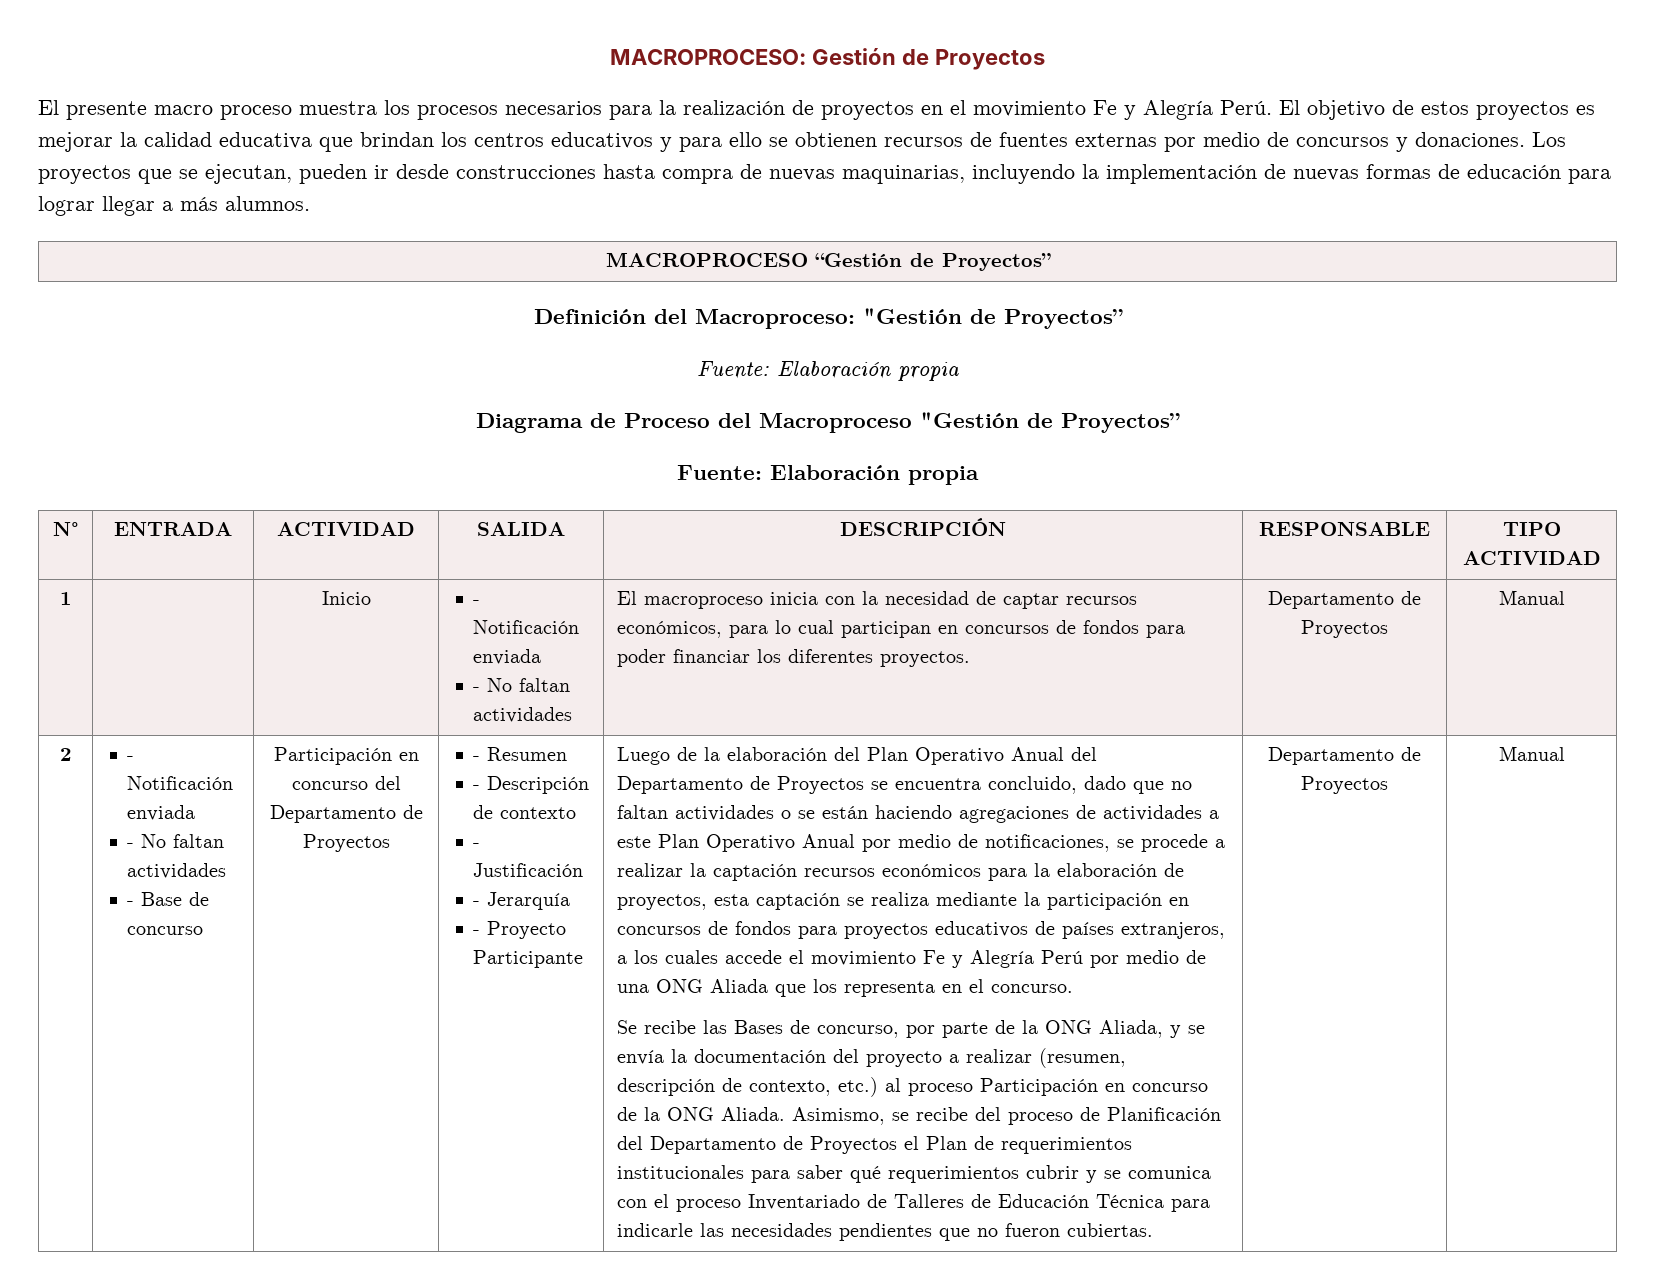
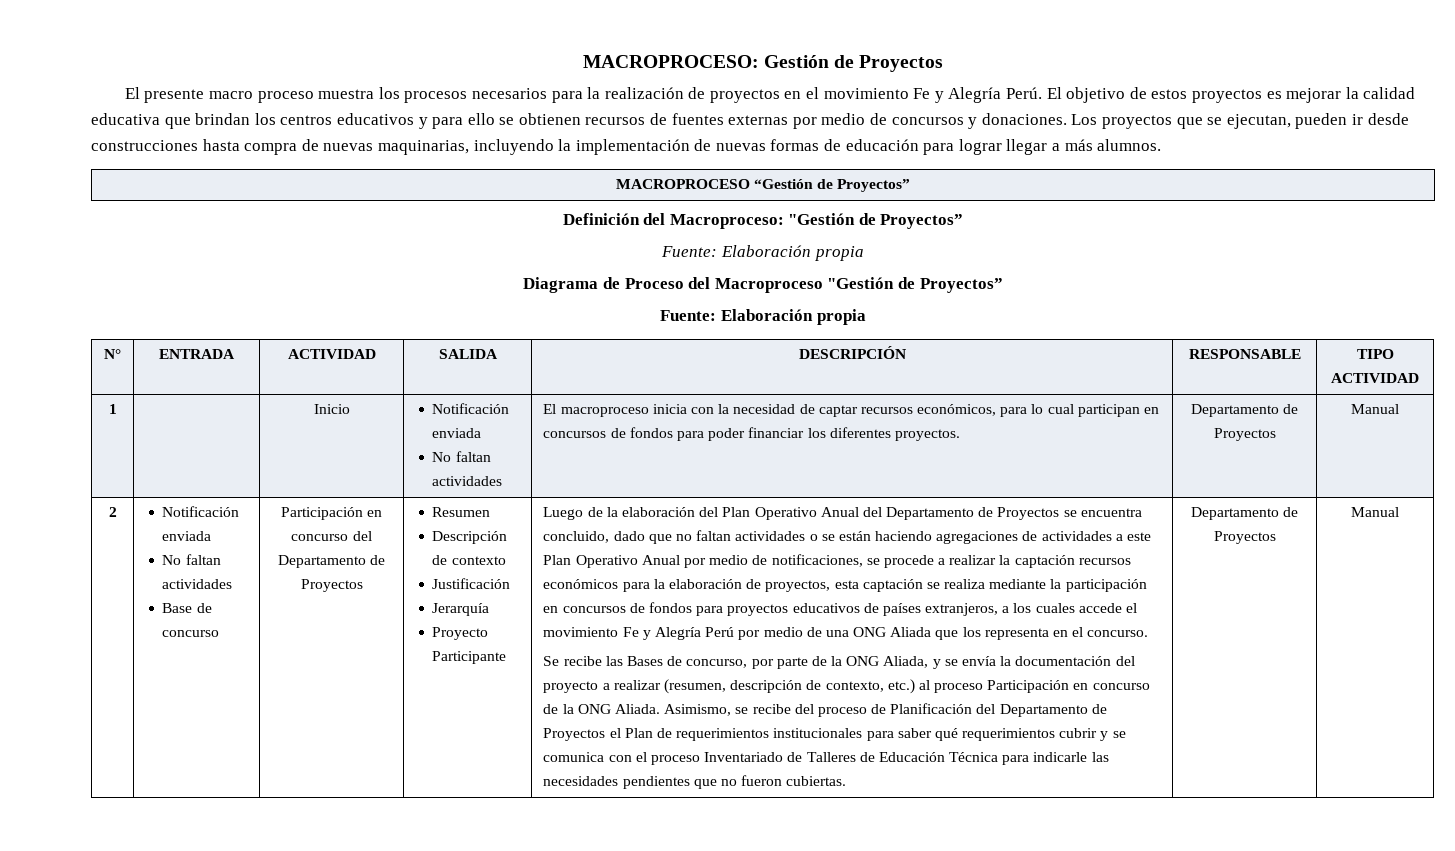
- 1 | | Inicio | - Notificación enviada
- - No faltan actividades | El macroproceso inicia con la necesidad de captar recursos económicos, para lo cual participan en concursos de fondos para poder financiar los diferentes proyectos. | Departamento de Proyectos | Manual
+ 1 | | Inicio | Notificación enviada
+ No faltan actividades | El macroproceso inicia con la necesidad de captar recursos económicos, para lo cual participan en concursos de fondos para poder financiar los diferentes proyectos. | Departamento de Proyectos | Manual
- 2 | - Notificación enviada
- - No faltan actividades
+ 2 | Notificación enviada
+ No faltan actividades
- - Base de concurso
+ Base de concurso
- - Resumen
+ Resumen
- - Descripción de contexto
+ Descripción de contexto
- - Justificación
+ Justificación
- - Jerarquía
+ Jerarquía
- - Proyecto Participante
+ Proyecto Participante

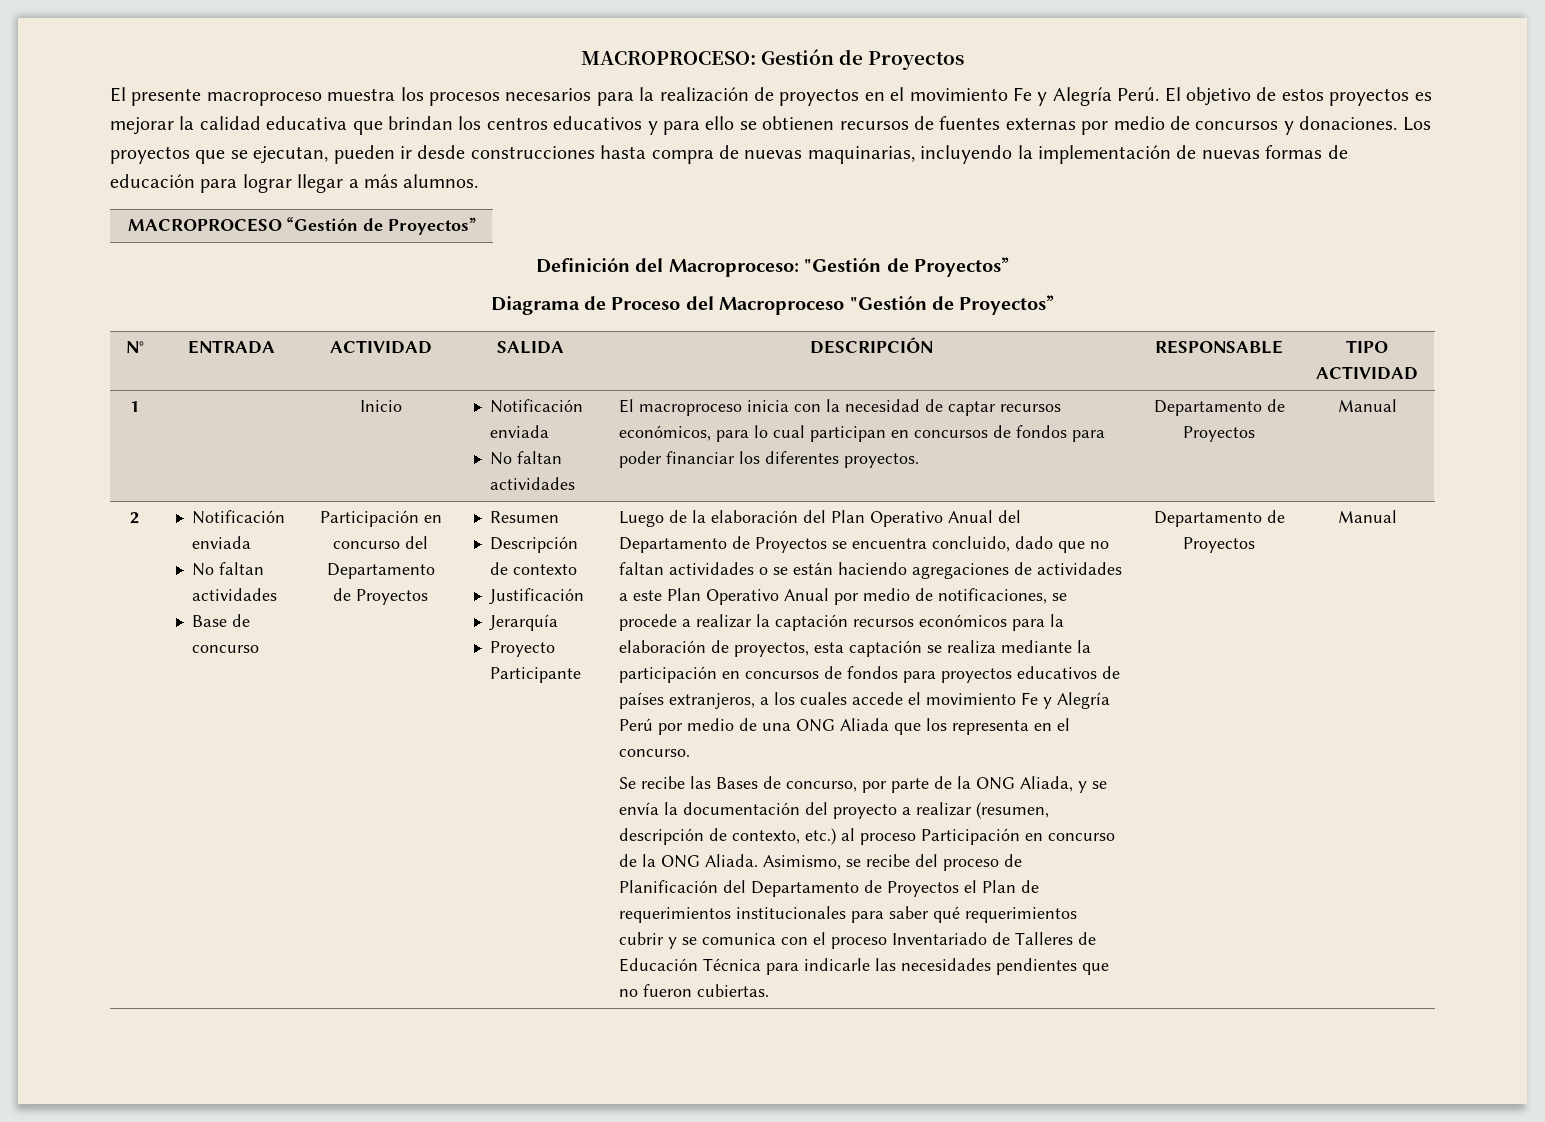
- El presente macro proceso muestra los procesos necesarios para la realización de proyectos en el movimiento Fe y Alegría Perú.
+ El presente macroproceso muestra los procesos necesarios para la realización de proyectos en el movimiento Fe y Alegría Perú.
  Definición del Macroproceso: "Gestión de Proyectos”
- Fuente: Elaboración propia
  Diagrama de Proceso del Macroproceso "Gestión de Proyectos”
- Fuente: Elaboración propia

